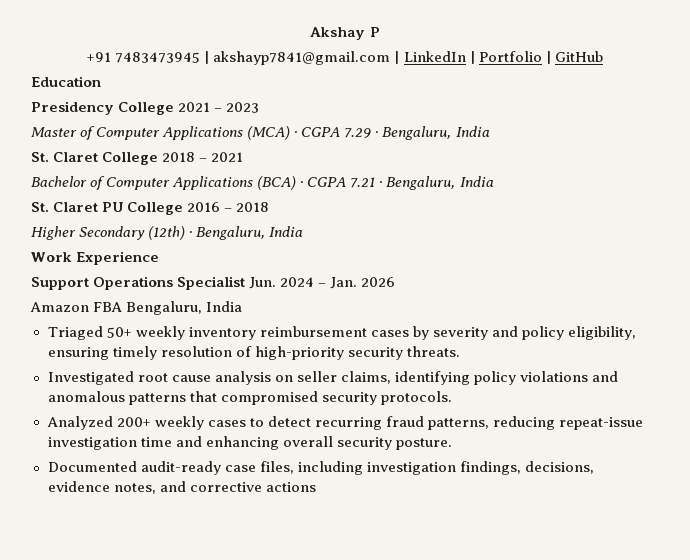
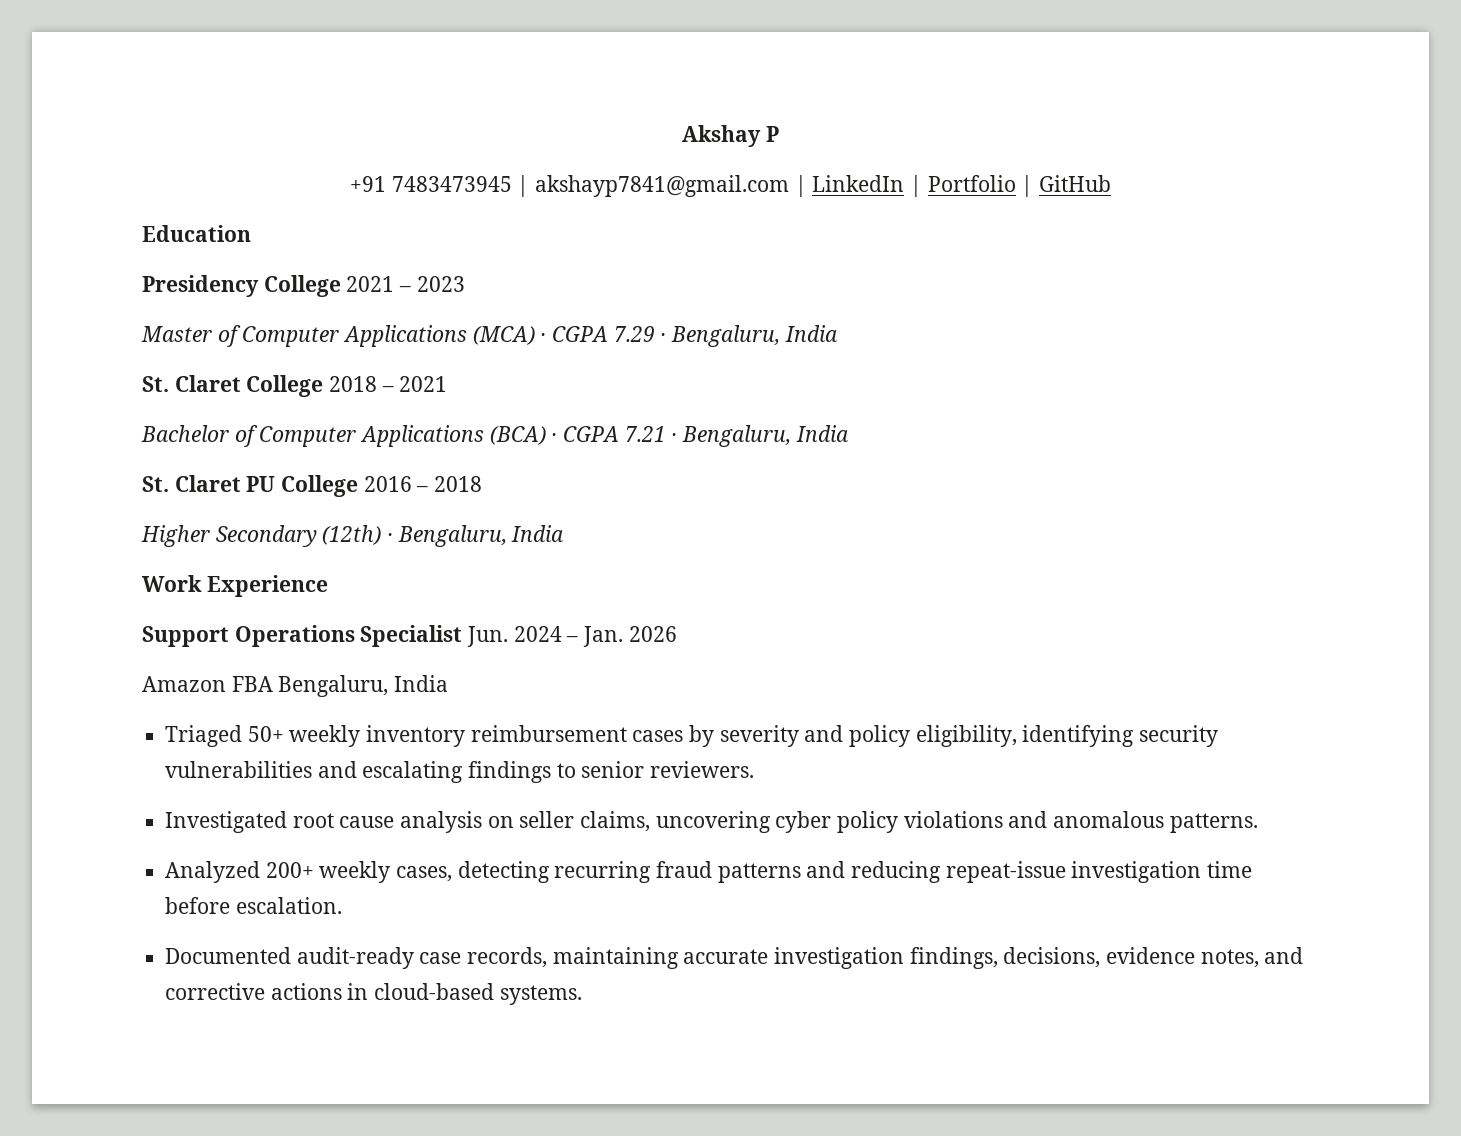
- Triaged 50+ weekly inventory reimbursement cases by severity and policy eligibility, ensuring timely resolution of high-priority security threats.
+ Triaged 50+ weekly inventory reimbursement cases by severity and policy eligibility, identifying security vulnerabilities and escalating findings to senior reviewers.
- Investigated root cause analysis on seller claims, identifying policy violations and anomalous patterns that compromised security protocols.
- Analyzed 200+ weekly cases to detect recurring fraud patterns, reducing repeat-issue investigation time and enhancing overall security posture.
+ Investigated root cause analysis on seller claims, uncovering cyber policy violations and anomalous patterns.
+ Analyzed 200+ weekly cases, detecting recurring fraud patterns and reducing repeat-issue investigation time before escalation.
- Documented audit-ready case files, including investigation findings, decisions, evidence notes, and corrective actions
+ Documented audit-ready case records, maintaining accurate investigation findings, decisions, evidence notes, and corrective actions in cloud-based systems.

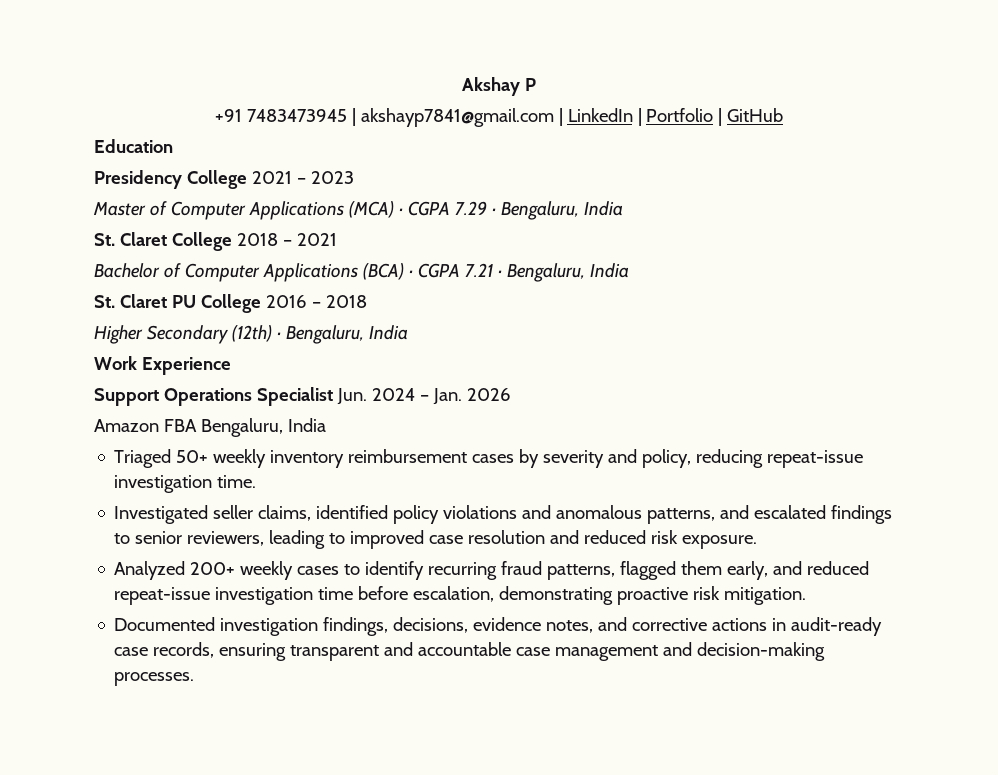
- Triaged 50+ weekly inventory reimbursement cases by severity and policy eligibility, identifying security vulnerabilities and escalating findings to senior reviewers.
- Investigated root cause analysis on seller claims, uncovering cyber policy violations and anomalous patterns.
- Analyzed 200+ weekly cases, detecting recurring fraud patterns and reducing repeat-issue investigation time before escalation.
- Documented audit-ready case records, maintaining accurate investigation findings, decisions, evidence notes, and corrective actions in cloud-based systems.
+ Triaged 50+ weekly inventory reimbursement cases by severity and policy, reducing repeat-issue investigation time.
+ Investigated seller claims, identified policy violations and anomalous patterns, and escalated findings to senior reviewers, leading to improved case resolution and reduced risk exposure.
+ Analyzed 200+ weekly cases to identify recurring fraud patterns, flagged them early, and reduced repeat-issue investigation time before escalation, demonstrating proactive risk mitigation.
+ Documented investigation findings, decisions, evidence notes, and corrective actions in audit-ready case records, ensuring transparent and accountable case management and decision-making processes.

